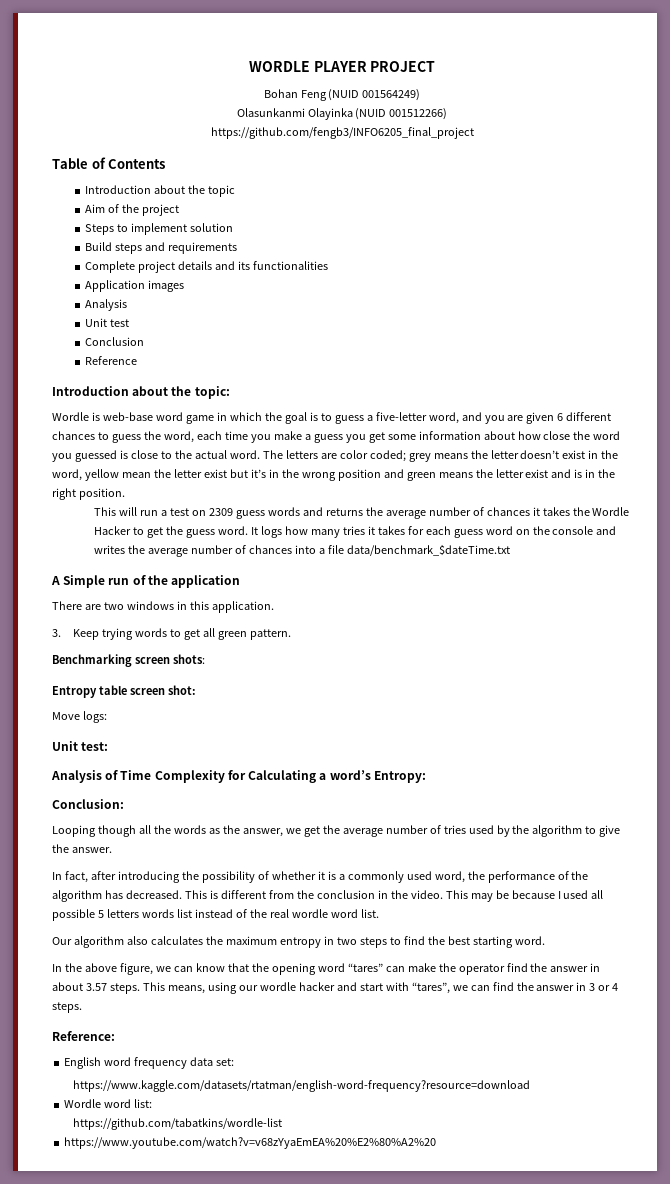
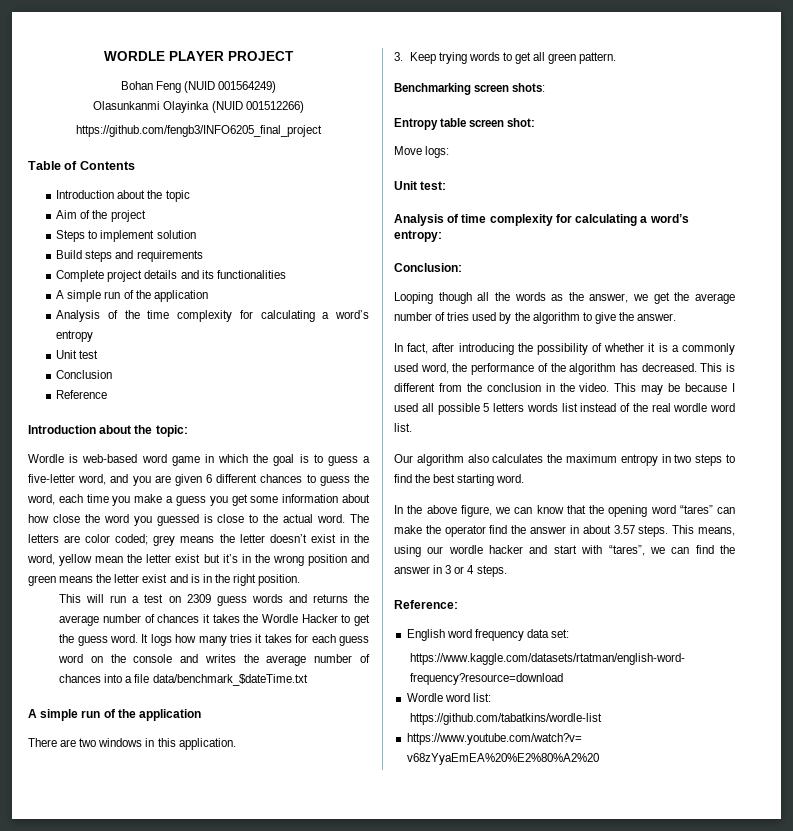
  Complete project details and its functionalities
- Application images
- Analysis
+ A simple run of the application
+ Analysis of the time complexity for calculating a word’s entropy
- Wordle is web-base word game in which the goal is to guess a five-letter word, and you are given 6 different chances to guess the word, each time you make a guess you get some information about how close the word you guessed is close to the actual word.
+ Wordle is web-based word game in which the goal is to guess a five-letter word, and you are given 6 different chances to guess the word, each time you make a guess you get some information about how close the word you guessed is close to the actual word.
  It logs how many tries it takes for each guess word on the console and writes the average number of chances into a file data/benchmark_$dateTime.txt
- A Simple run of the application
+ A simple run of the application
- Analysis of Time Complexity for Calculating a word’s Entropy:
+ Analysis of time complexity for calculating a word’s entropy:

